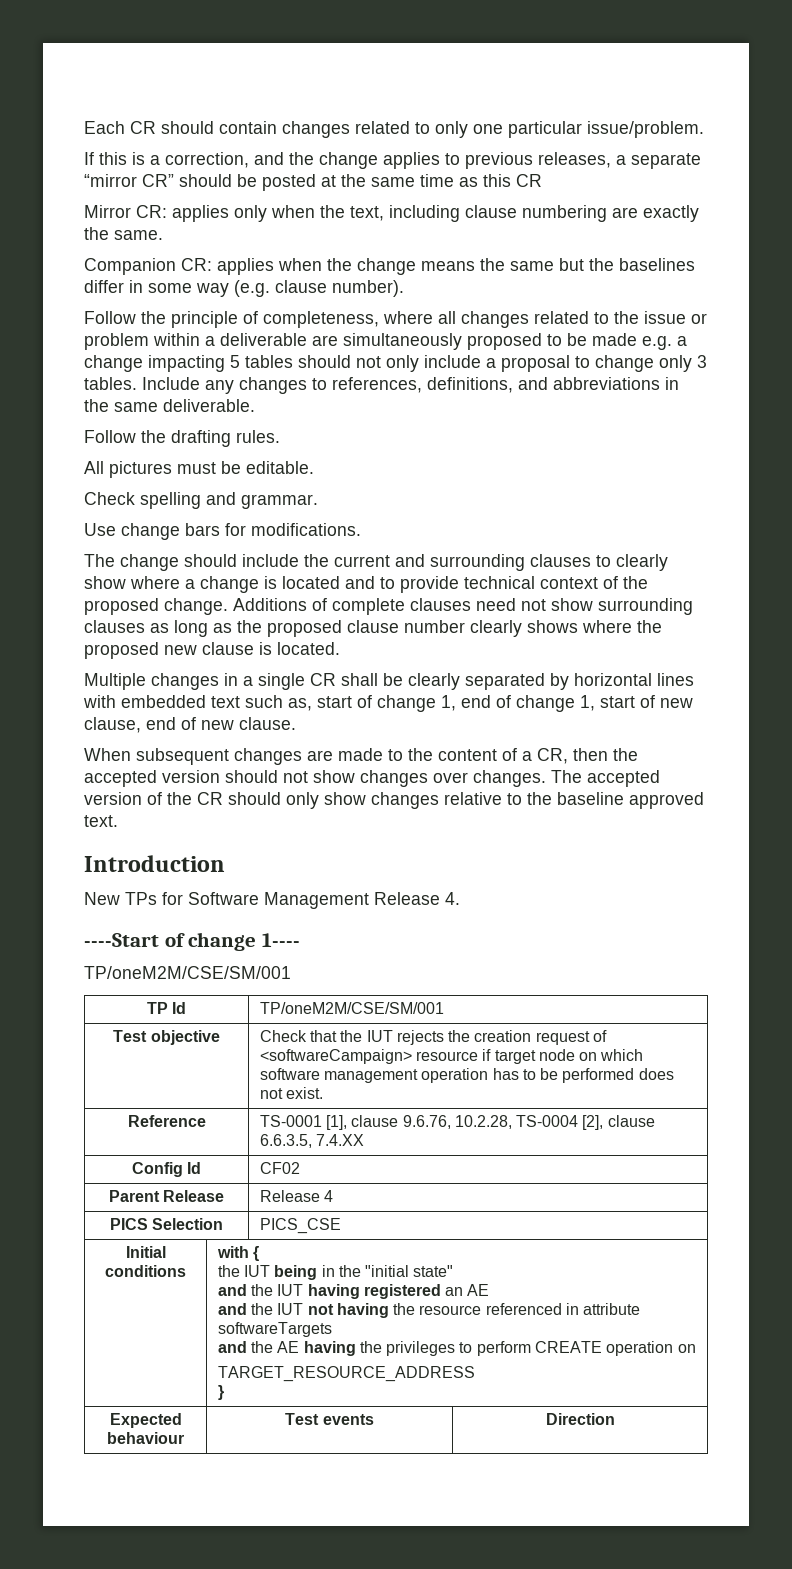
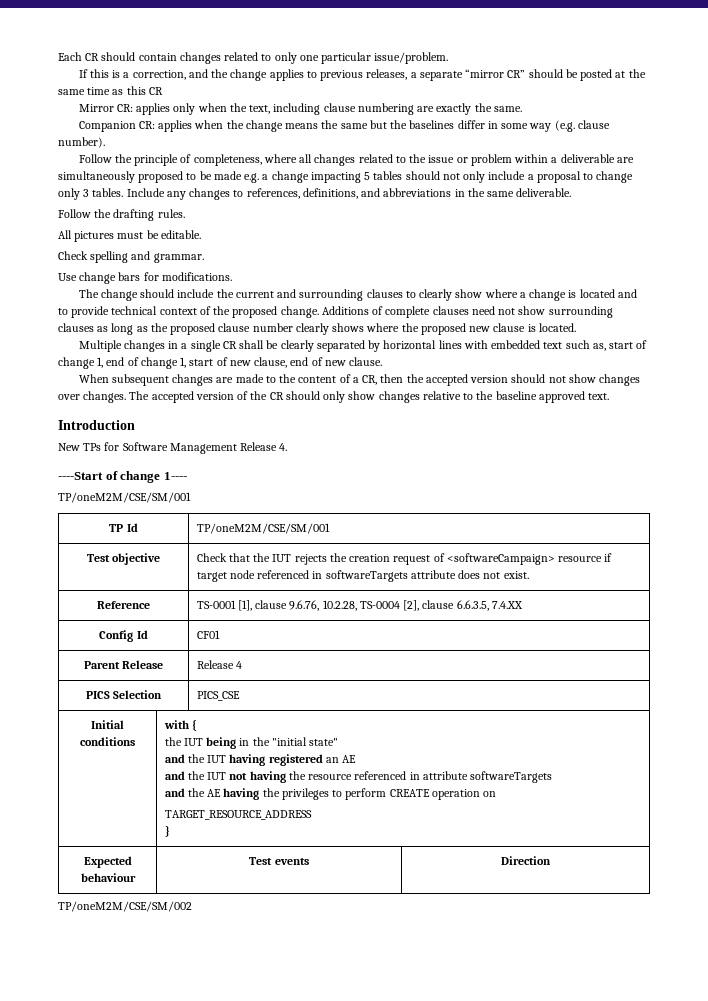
- Test objective | Check that the IUT rejects the creation request of <softwareCampaign> resource if target node on which software management operation has to be performed does not exist.
+ Test objective | Check that the IUT rejects the creation request of <softwareCampaign> resource if target node referenced in softwareTargets attribute does not exist.
- Config Id | CF02
+ Config Id | CF01
+ TP/oneM2M/CSE/SM/002

